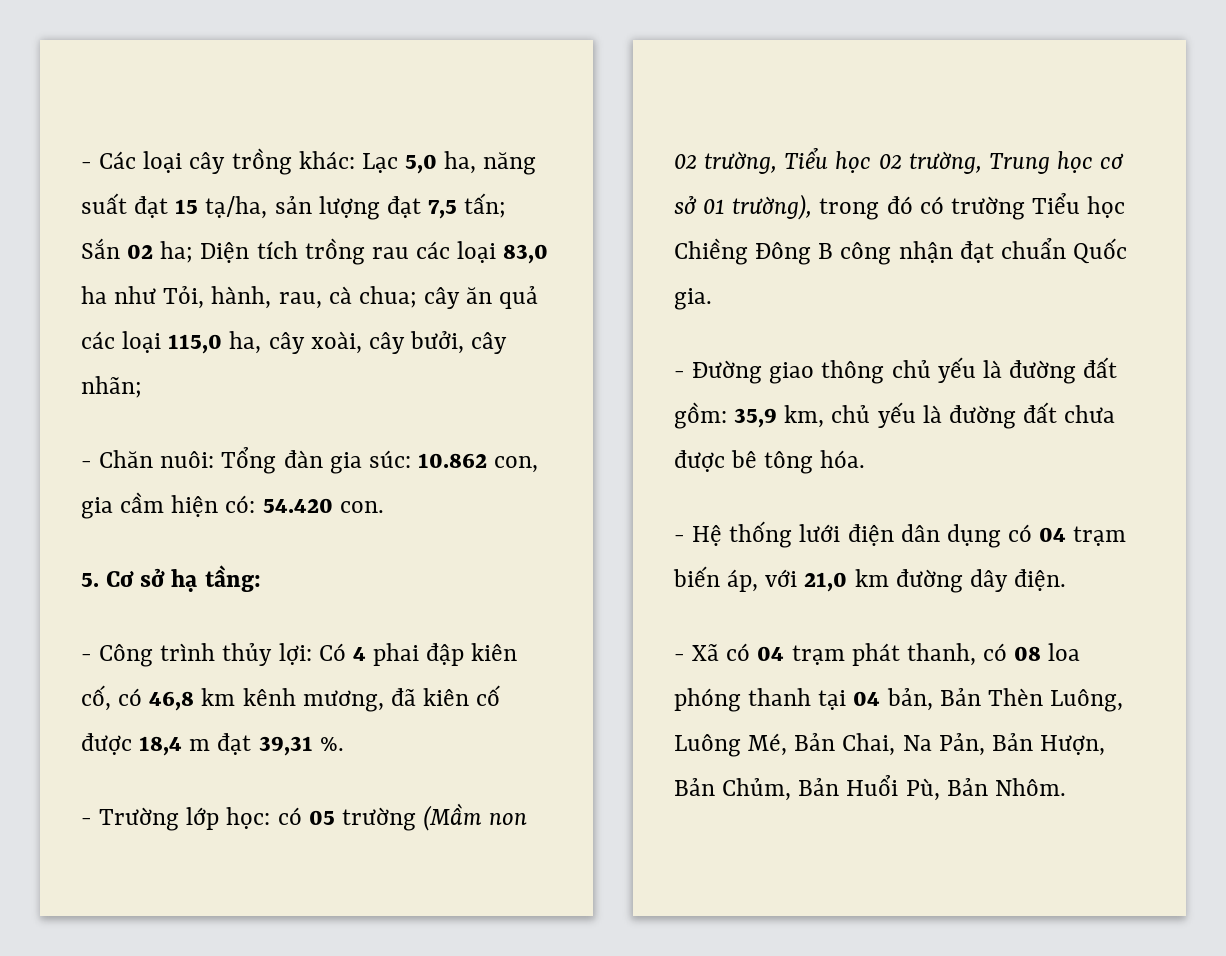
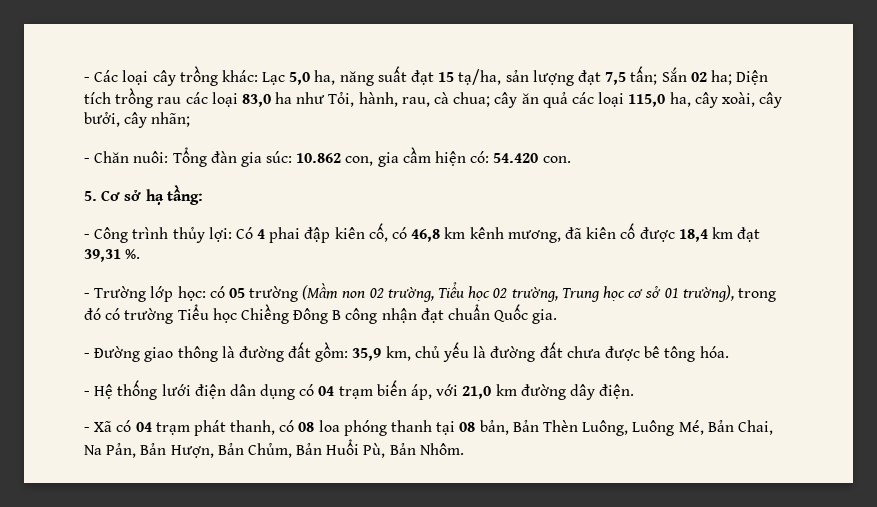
- - Công trình thủy lợi: Có 4 phai đập kiên cố, có 46,8 km kênh mương, đã kiên cố được 18,4 m đạt 39,31 %.
+ - Công trình thủy lợi: Có 4 phai đập kiên cố, có 46,8 km kênh mương, đã kiên cố được 18,4 km đạt 39,31 %.
- - Đường giao thông chủ yếu là đường đất gồm: 35,9 km, chủ yếu là đường đất chưa được bê tông hóa.
+ - Đường giao thông là đường đất gồm: 35,9 km, chủ yếu là đường đất chưa được bê tông hóa.
- - Xã có 04 trạm phát thanh, có 08 loa phóng thanh tại 04 bản, Bản Thèn Luông, Luông Mé, Bản Chai, Na Pản, Bản Hượn, Bản Chủm, Bản Huổi Pù, Bản Nhôm.
+ - Xã có 04 trạm phát thanh, có 08 loa phóng thanh tại 08 bản, Bản Thèn Luông, Luông Mé, Bản Chai, Na Pản, Bản Hượn, Bản Chủm, Bản Huổi Pù, Bản Nhôm.

